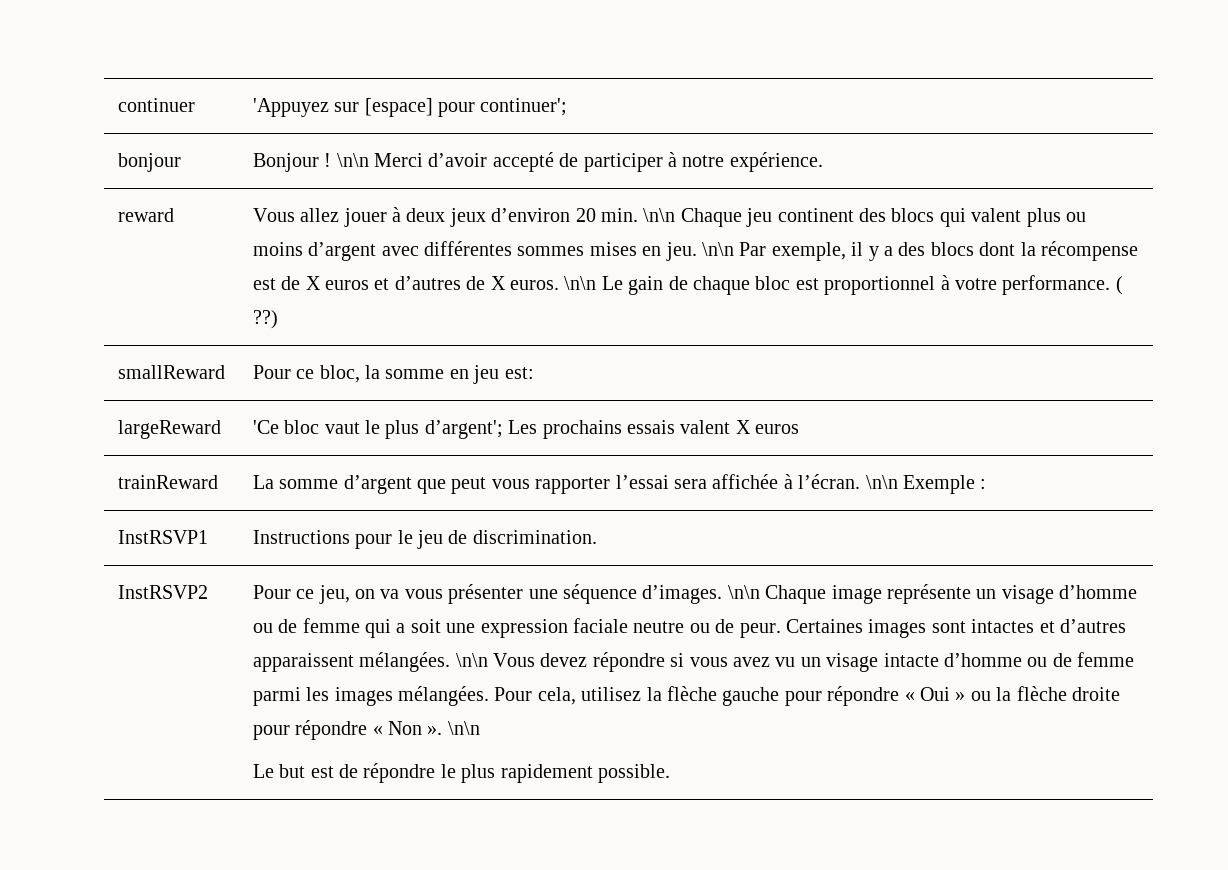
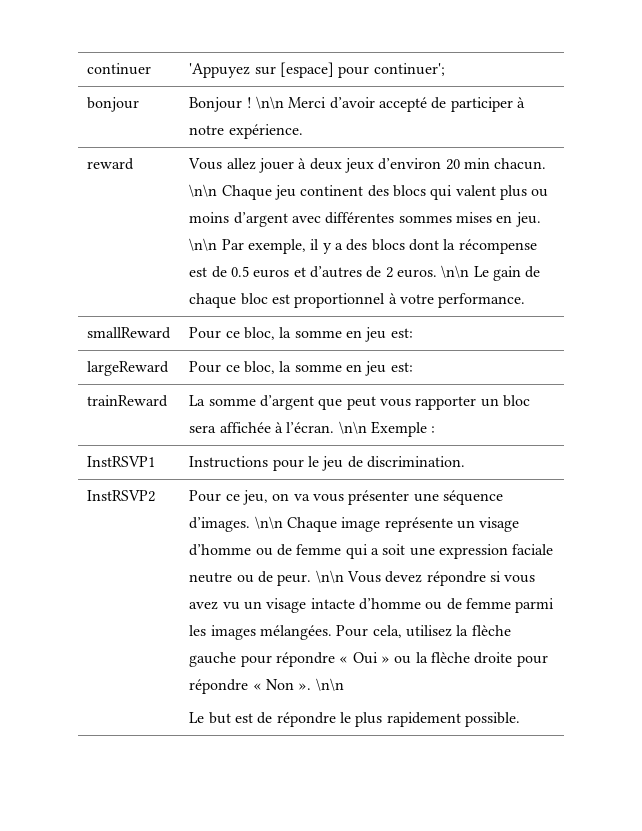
- Vous allez jouer à deux jeux d’environ 20 min. \n\n Chaque jeu continent des blocs qui valent plus ou moins d’argent avec différentes sommes mises en jeu.
+ Vous allez jouer à deux jeux d’environ 20 min chacun. \n\n Chaque jeu continent des blocs qui valent plus ou moins d’argent avec différentes sommes mises en jeu.
- \n\n Par exemple, il y a des blocs dont la récompense est de X euros et d’autres de X euros.
+ \n\n Par exemple, il y a des blocs dont la récompense est de 0.5 euros et d’autres de 2 euros.
- ( ??)
- largeReward | 'Ce bloc vaut le plus d’argent'; Les prochains essais valent X euros
+ largeReward | Pour ce bloc, la somme en jeu est:
- trainReward | La somme d’argent que peut vous rapporter l’essai sera affichée à l’écran. \n\n Exemple :
+ trainReward | La somme d’argent que peut vous rapporter un bloc sera affichée à l’écran. \n\n Exemple :
- Certaines images sont intactes et d’autres apparaissent mélangées.

